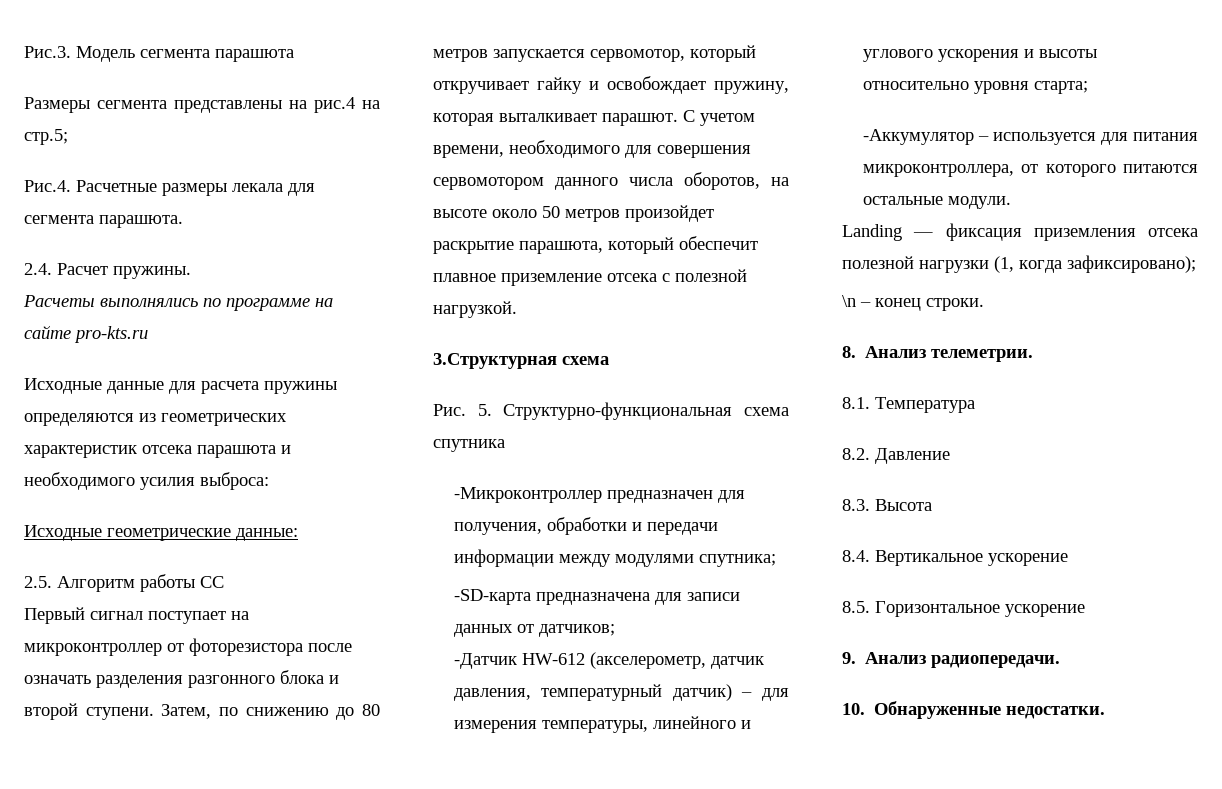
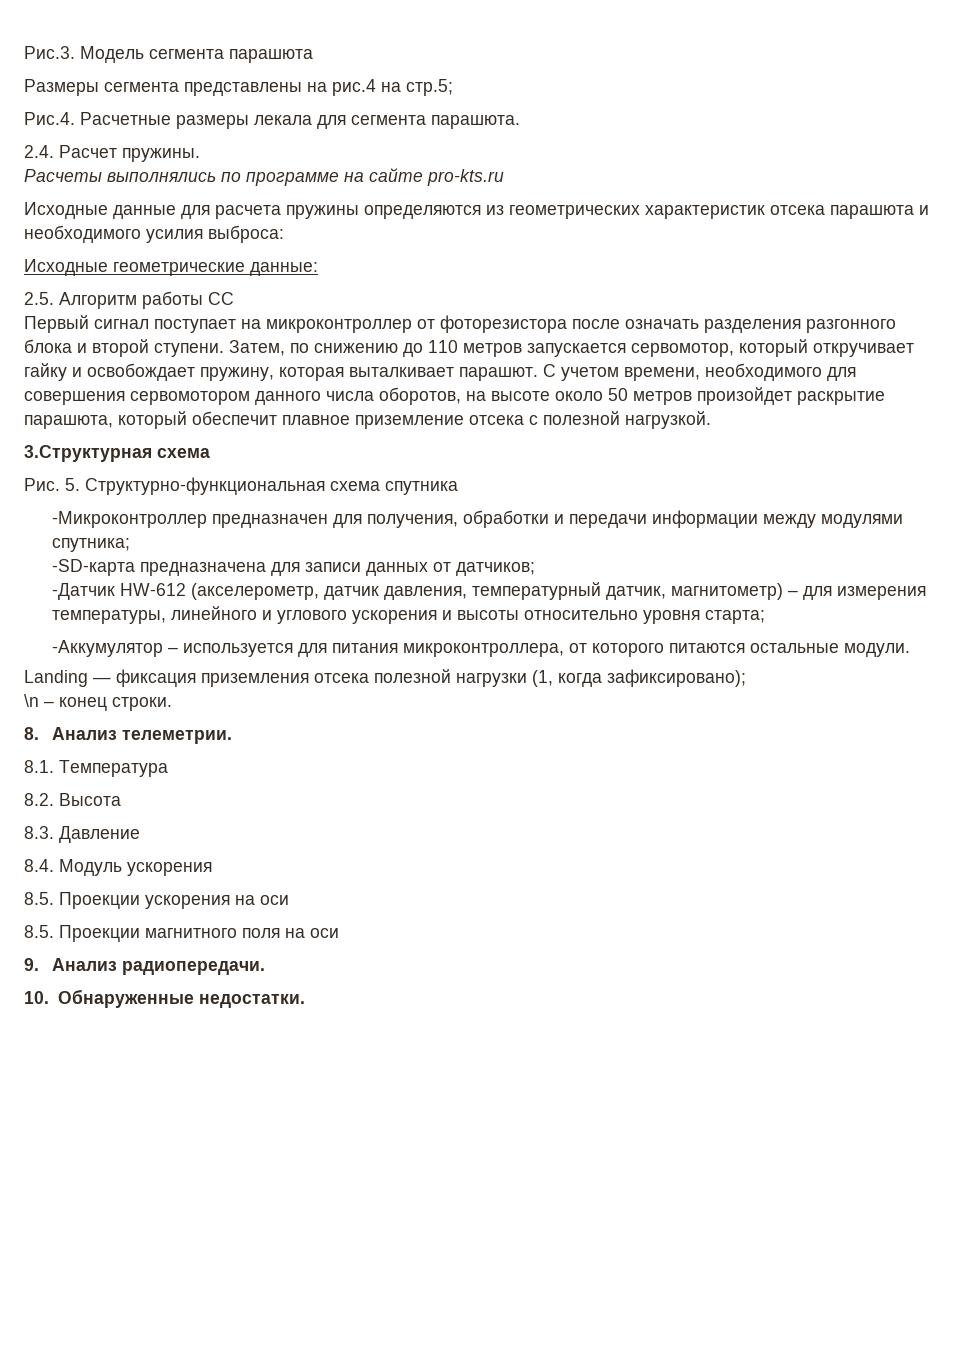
- Затем, по снижению до 80 метров запускается сервомотор, который откручивает гайку и освобождает пружину, которая выталкивает парашют.
+ Затем, по снижению до 110 метров запускается сервомотор, который откручивает гайку и освобождает пружину, которая выталкивает парашют.
- -Датчик HW-612 (акселерометр, датчик давления, температурный датчик) – для измерения температуры, линейного и углового ускорения и высоты относительно уровня старта;
+ -Датчик HW-612 (акселерометр, датчик давления, температурный датчик, магнитометр) – для измерения температуры, линейного и углового ускорения и высоты относительно уровня старта;
- 8.2. Давление
+ 8.2. Высота
+ 8.3. Давление
- 8.3. Высота
- 8.4. Вертикальное ускорение
- 8.5. Горизонтальное ускорение
+ 8.4. Модуль ускорения
+ 8.5. Проекции ускорения на оси
+ 8.5. Проекции магнитного поля на оси

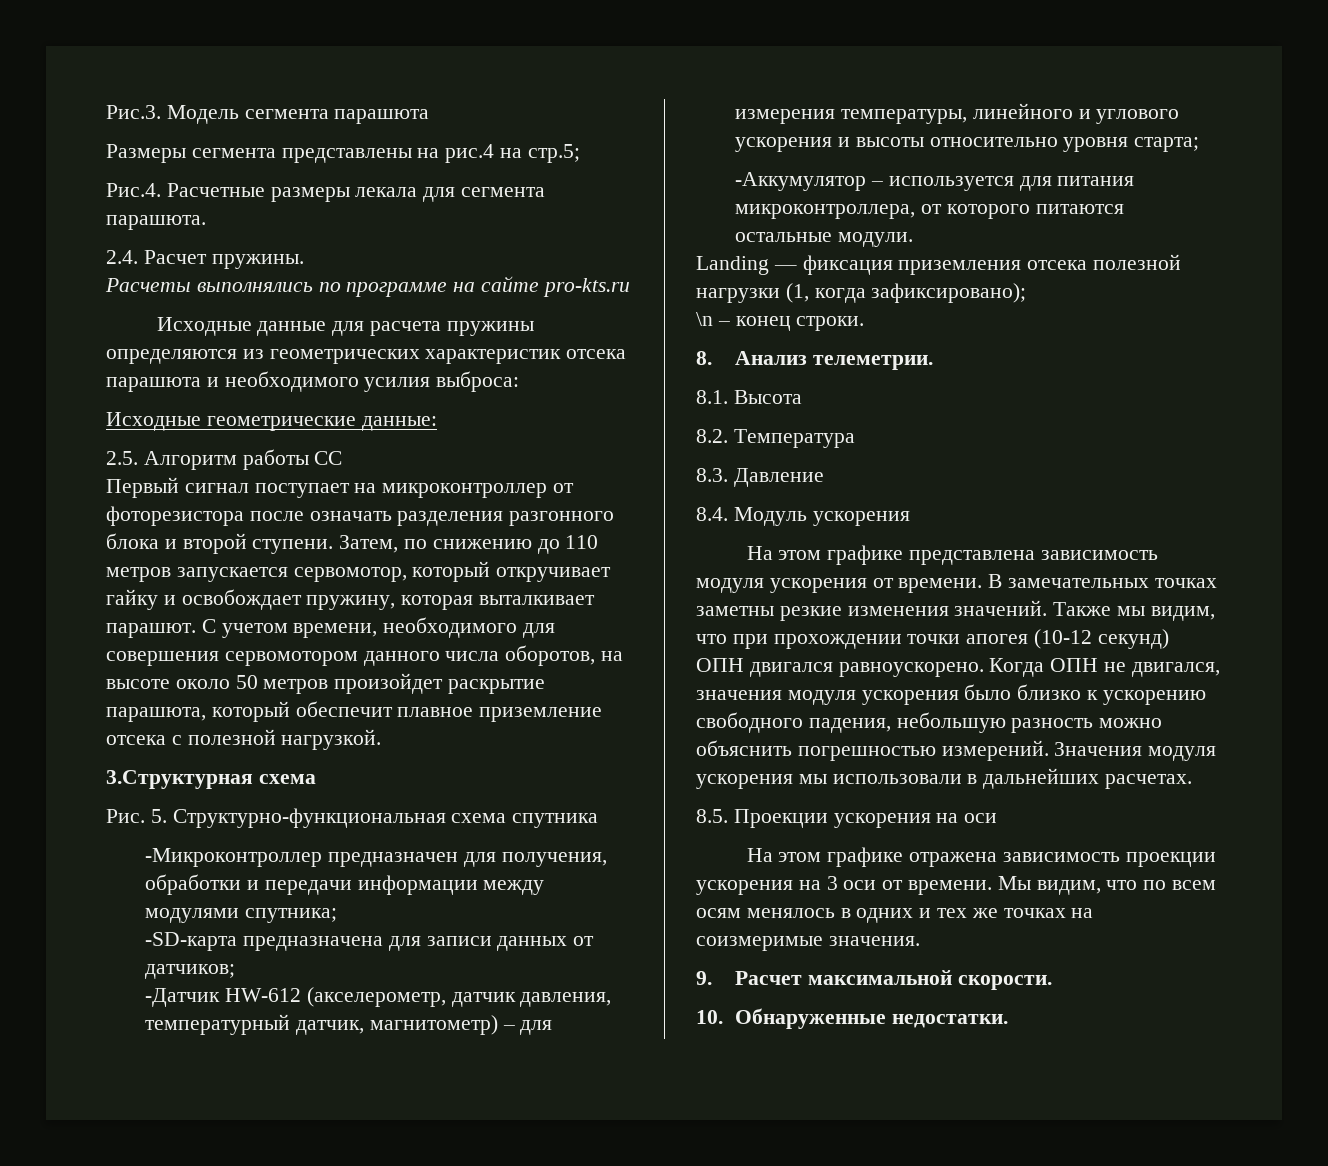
- 8.1. Температура
+ 8.1. Высота
- 8.2. Высота
+ 8.2. Температура
+ На этом графике представлена зависимость модуля ускорения от времени. В замечательных точках заметны резкие изменения значений. Также мы видим, что при прохождении точки апогея (10-12 секунд) ОПН двигался равноускорено. Когда ОПН не двигался, значения модуля ускорения было близко к ускорению свободного падения, небольшую разность можно объяснить погрешностью измерений. Значения модуля ускорения мы использовали в дальнейших расчетах.
- 8.5. Проекции магнитного поля на оси
- 9. Анализ радиопередачи.
+ На этом графике отражена зависимость проекции ускорения на 3 оси от времени. Мы видим, что по всем осям менялось в одних и тех же точках на соизмеримые значения.
+ 9. Расчет максимальной скорости.

